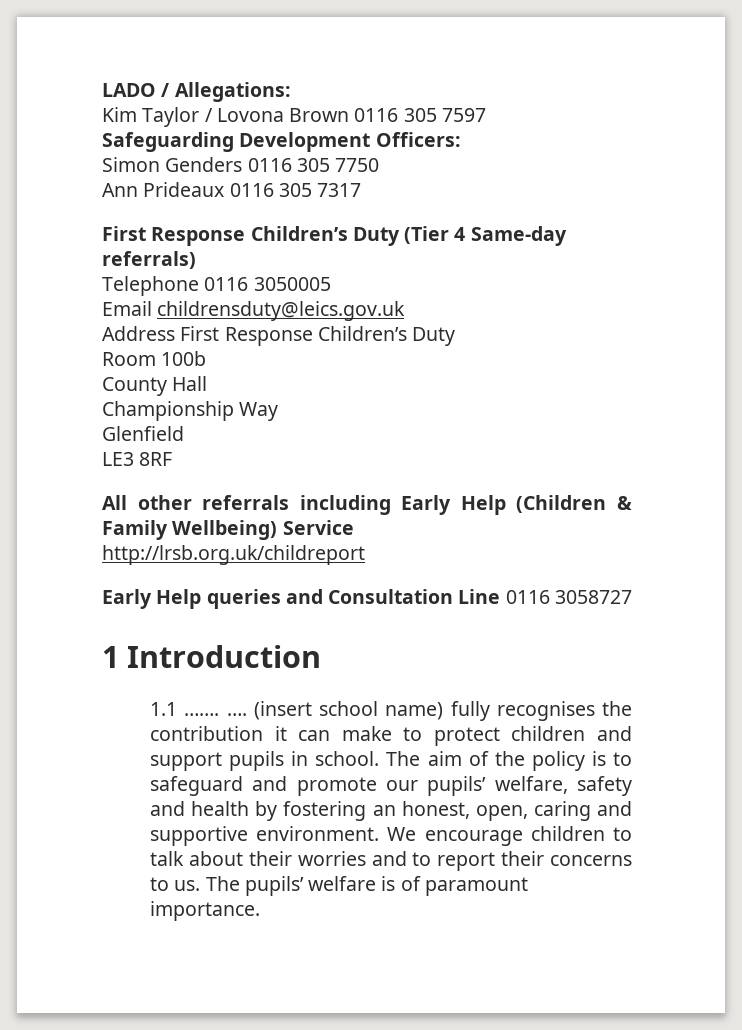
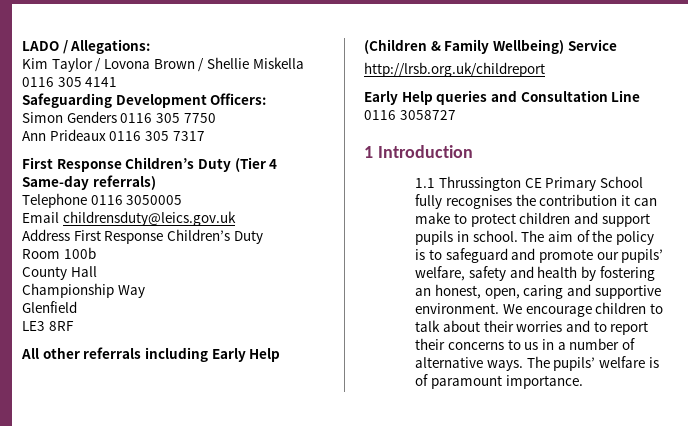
- Kim Taylor / Lovona Brown 0116 305 7597
+ Kim Taylor / Lovona Brown / Shellie Miskella 0116 305 4141
- 1.1 ……. …. (insert school name) fully recognises the contribution it can make to protect children and support pupils in school.
+ 1.1 Thrussington CE Primary School fully recognises the contribution it can make to protect children and support pupils in school.
- We encourage children to talk about their worries and to report their concerns to us.
+ We encourage children to talk about their worries and to report their concerns to us in a number of alternative ways.

